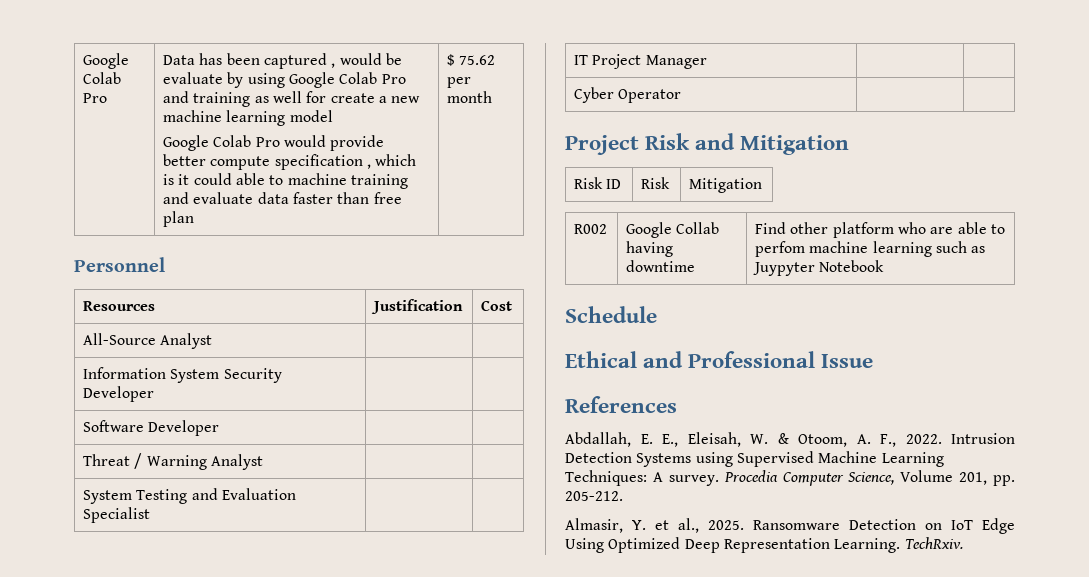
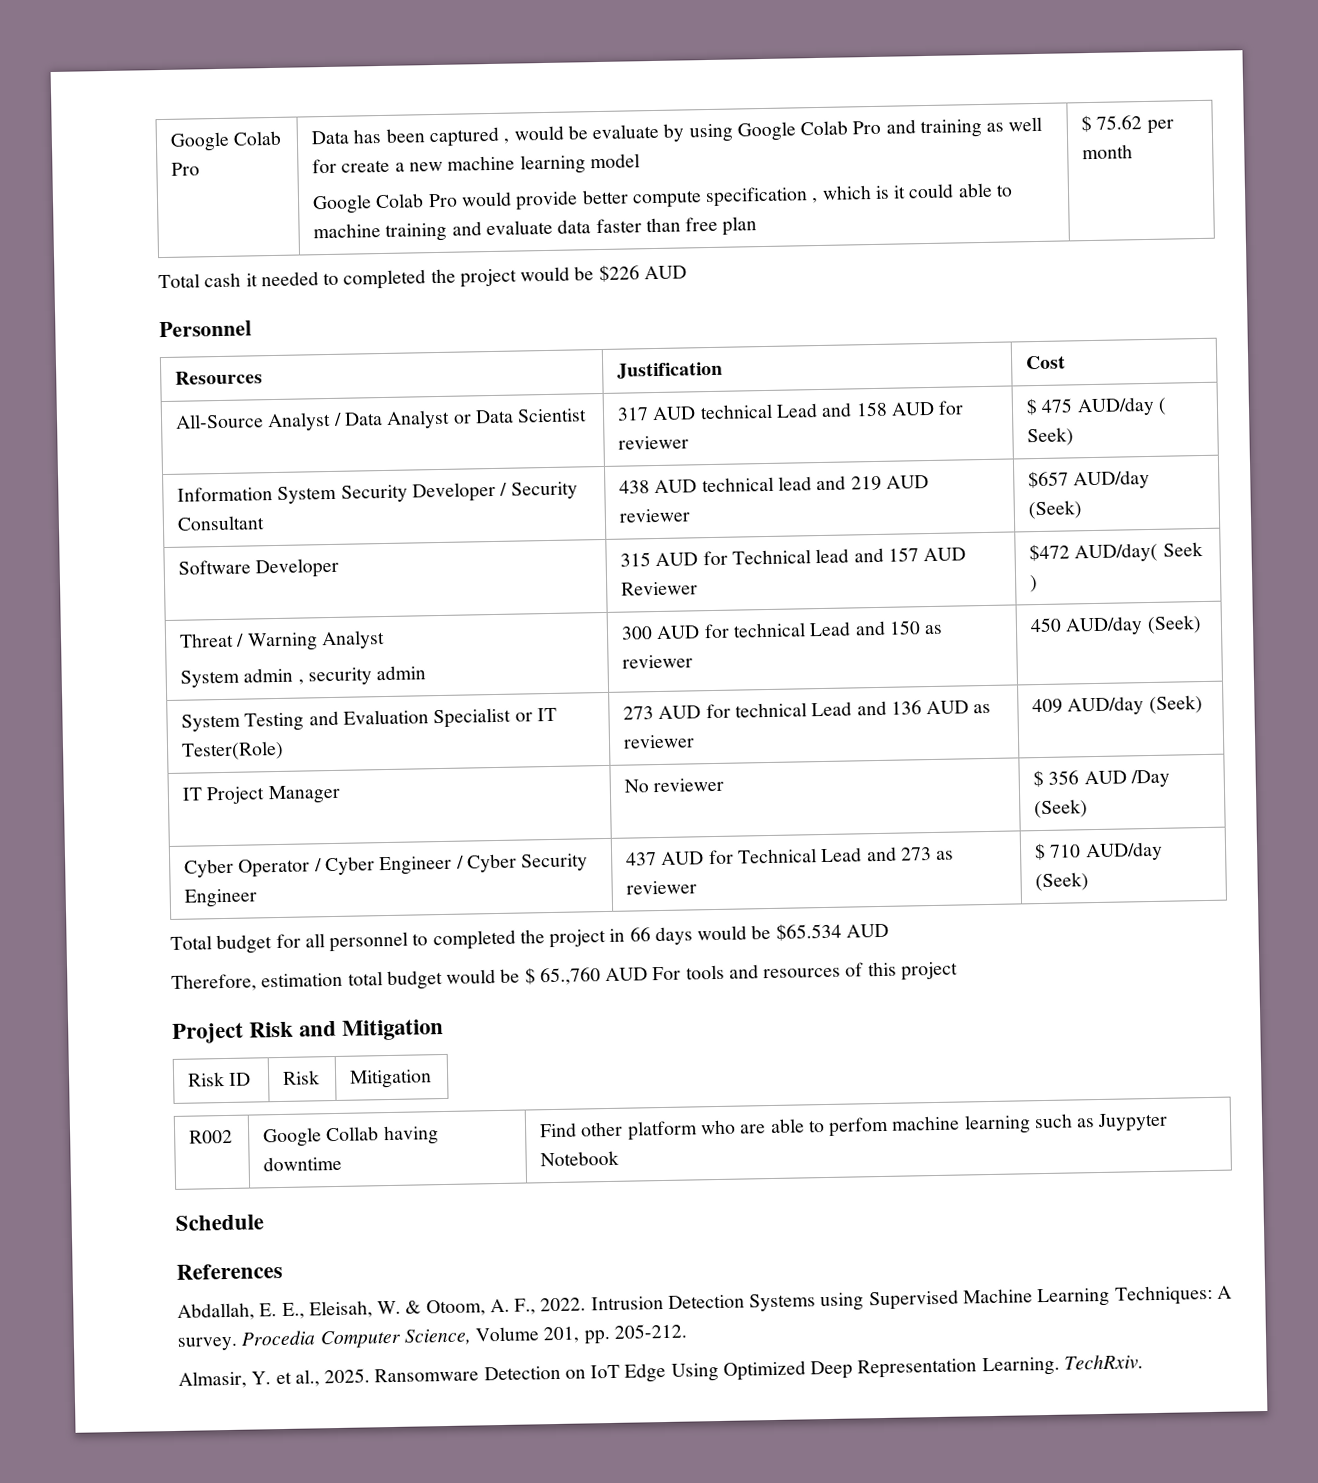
+ Total cash it needed to completed the project would be $226 AUD
- All-Source Analyst | |
- Information System Security Developer | |
- Software Developer | |
- Threat / Warning Analyst | |
+ All-Source Analyst / Data Analyst or Data Scientist | 317 AUD technical Lead and 158 AUD for reviewer | $ 475 AUD/day ( Seek)
+ Information System Security Developer / Security Consultant | 438 AUD technical lead and 219 AUD reviewer | $657 AUD/day (Seek)
+ Software Developer | 315 AUD for Technical lead and 157 AUD Reviewer | $472 AUD/day( Seek )
+ Threat / Warning Analyst
+ System admin , security admin | 300 AUD for technical Lead and 150 as reviewer | 450 AUD/day (Seek)
- System Testing and Evaluation Specialist | |
- IT Project Manager | |
- Cyber Operator | |
+ System Testing and Evaluation Specialist or IT Tester(Role) | 273 AUD for technical Lead and 136 AUD as reviewer | 409 AUD/day (Seek)
+ IT Project Manager | No reviewer | $ 356 AUD /Day (Seek)
+ Cyber Operator / Cyber Engineer / Cyber Security Engineer | 437 AUD for Technical Lead and 273 as reviewer | $ 710 AUD/day (Seek)
+ Total budget for all personnel to completed the project in 66 days would be $65.534 AUD
+ Therefore, estimation total budget would be $ 65.,760 AUD For tools and resources of this project
- Ethical and Professional Issue

